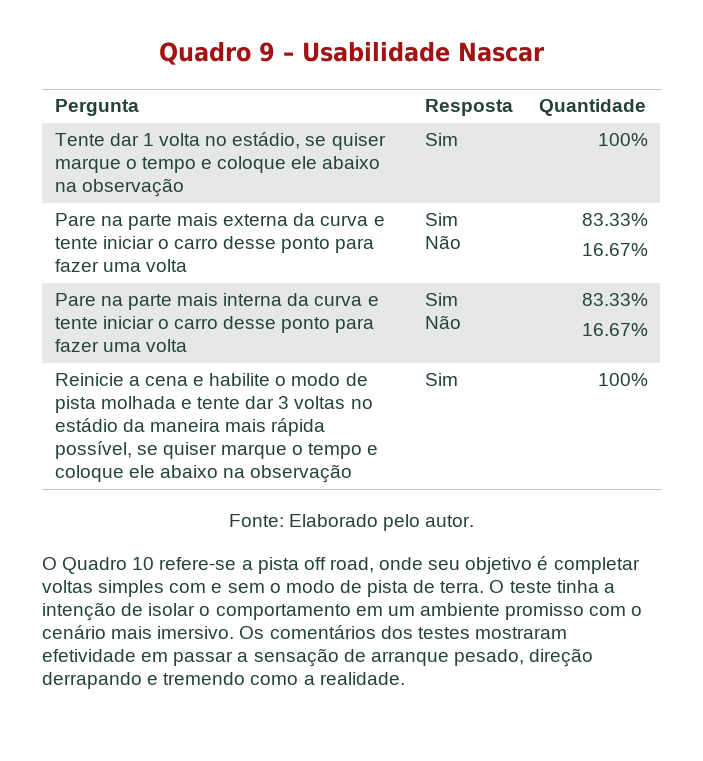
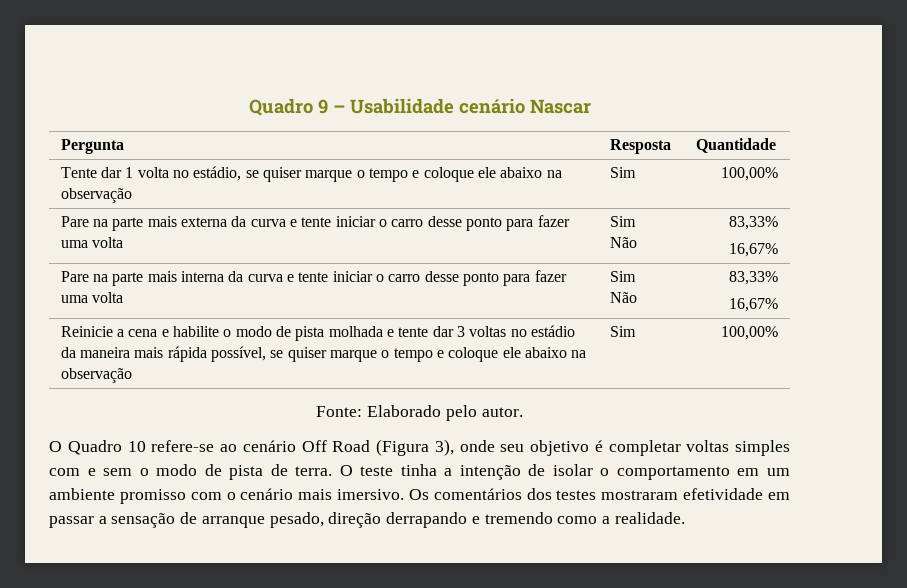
- Quadro 9 – Usabilidade Nascar
+ Quadro 9 – Usabilidade cenário Nascar
- Tente dar 1 volta no estádio, se quiser marque o tempo e coloque ele abaixo na observação | Sim | 100%
+ Tente dar 1 volta no estádio, se quiser marque o tempo e coloque ele abaixo na observação | Sim | 100,00%
  Pare na parte mais externa da curva e tente iniciar o carro desse ponto para fazer uma volta | Sim
- Não | 83.33%
- 16.67%
+ Não | 83,33%
+ 16,67%
  Pare na parte mais interna da curva e tente iniciar o carro desse ponto para fazer uma volta | Sim
- Não | 83.33%
- 16.67%
+ Não | 83,33%
+ 16,67%
- Reinicie a cena e habilite o modo de pista molhada e tente dar 3 voltas no estádio da maneira mais rápida possível, se quiser marque o tempo e coloque ele abaixo na observação | Sim | 100%
+ Reinicie a cena e habilite o modo de pista molhada e tente dar 3 voltas no estádio da maneira mais rápida possível, se quiser marque o tempo e coloque ele abaixo na observação | Sim | 100,00%
- O Quadro 10 refere-se a pista off road, onde seu objetivo é completar voltas simples com e sem o modo de pista de terra.
+ O Quadro 10 refere-se ao cenário Off Road (Figura 3), onde seu objetivo é completar voltas simples com e sem o modo de pista de terra.

